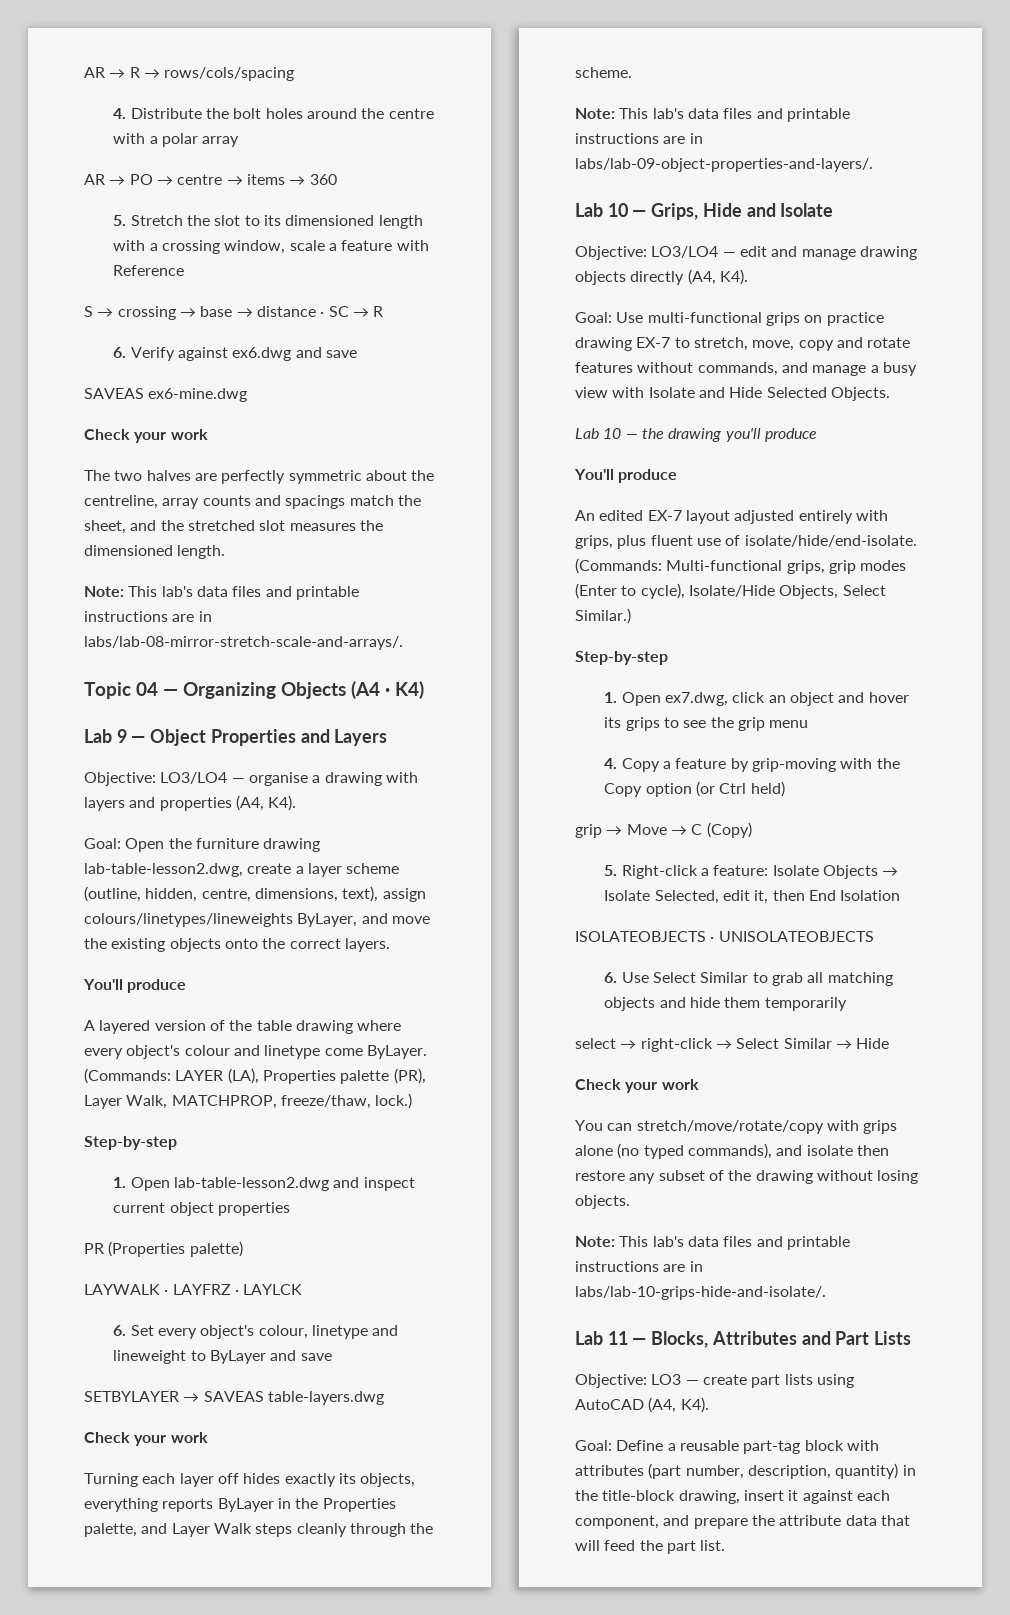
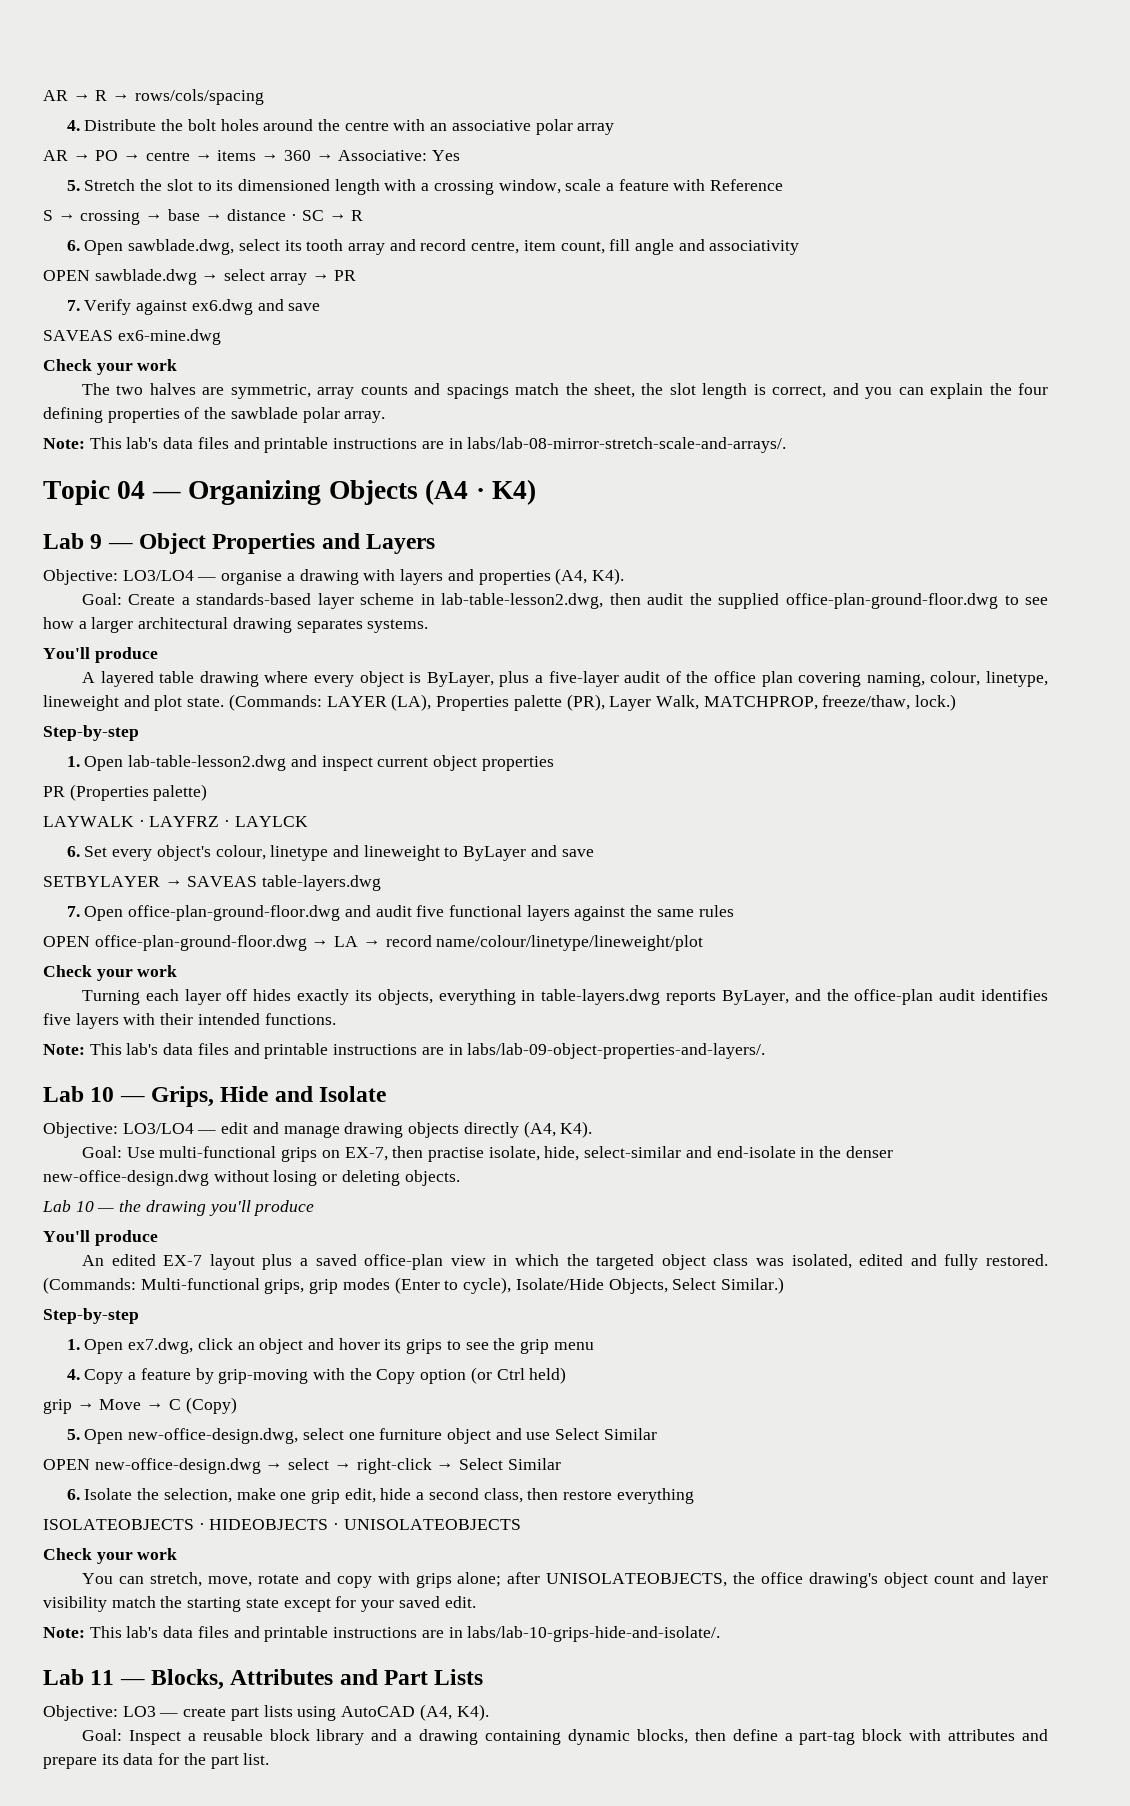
- 4. Distribute the bolt holes around the centre with a polar array
+ 4. Distribute the bolt holes around the centre with an associative polar array
- AR → PO → centre → items → 360
+ AR → PO → centre → items → 360 → Associative: Yes
- 6. Verify against ex6.dwg and save
+ 6. Open sawblade.dwg, select its tooth array and record centre, item count, fill angle and associativity
+ OPEN sawblade.dwg → select array → PR
+ 7. Verify against ex6.dwg and save
- The two halves are perfectly symmetric about the centreline, array counts and spacings match the sheet, and the stretched slot measures the dimensioned length.
+ The two halves are symmetric, array counts and spacings match the sheet, the slot length is correct, and you can explain the four defining properties of the sawblade polar array.
- Goal: Open the furniture drawing lab-table-lesson2.dwg, create a layer scheme (outline, hidden, centre, dimensions, text), assign colours/linetypes/lineweights ByLayer, and move the existing objects onto the correct layers.
+ Goal: Create a standards-based layer scheme in lab-table-lesson2.dwg, then audit the supplied office-plan-ground-floor.dwg to see how a larger architectural drawing separates systems.
- A layered version of the table drawing where every object's colour and linetype come ByLayer.
+ A layered table drawing where every object is ByLayer, plus a five-layer audit of the office plan covering naming, colour, linetype, lineweight and plot state.
+ 7. Open office-plan-ground-floor.dwg and audit five functional layers against the same rules
+ OPEN office-plan-ground-floor.dwg → LA → record name/colour/linetype/lineweight/plot
- Turning each layer off hides exactly its objects, everything reports ByLayer in the Properties palette, and Layer Walk steps cleanly through the scheme.
+ Turning each layer off hides exactly its objects, everything in table-layers.dwg reports ByLayer, and the office-plan audit identifies five layers with their intended functions.
- Goal: Use multi-functional grips on practice drawing EX-7 to stretch, move, copy and rotate features without commands, and manage a busy view with Isolate and Hide Selected Objects.
+ Goal: Use multi-functional grips on EX-7, then practise isolate, hide, select-similar and end-isolate in the denser new-office-design.dwg without losing or deleting objects.
- An edited EX-7 layout adjusted entirely with grips, plus fluent use of isolate/hide/end-isolate.
+ An edited EX-7 layout plus a saved office-plan view in which the targeted object class was isolated, edited and fully restored.
- 5. Right-click a feature: Isolate Objects → Isolate Selected, edit it, then End Isolation
- ISOLATEOBJECTS · UNISOLATEOBJECTS
- 6. Use Select Similar to grab all matching objects and hide them temporarily
- select → right-click → Select Similar → Hide
+ 5. Open new-office-design.dwg, select one furniture object and use Select Similar
+ OPEN new-office-design.dwg → select → right-click → Select Similar
+ 6. Isolate the selection, make one grip edit, hide a second class, then restore everything
+ ISOLATEOBJECTS · HIDEOBJECTS · UNISOLATEOBJECTS
- You can stretch/move/rotate/copy with grips alone (no typed commands), and isolate then restore any subset of the drawing without losing objects.
+ You can stretch, move, rotate and copy with grips alone; after UNISOLATEOBJECTS, the office drawing's object count and layer visibility match the starting state except for your saved edit.
- Goal: Define a reusable part-tag block with attributes (part number, description, quantity) in the title-block drawing, insert it against each component, and prepare the attribute data that will feed the part list.
+ Goal: Inspect a reusable block library and a drawing containing dynamic blocks, then define a part-tag block with attributes and prepare its data for the part list.

